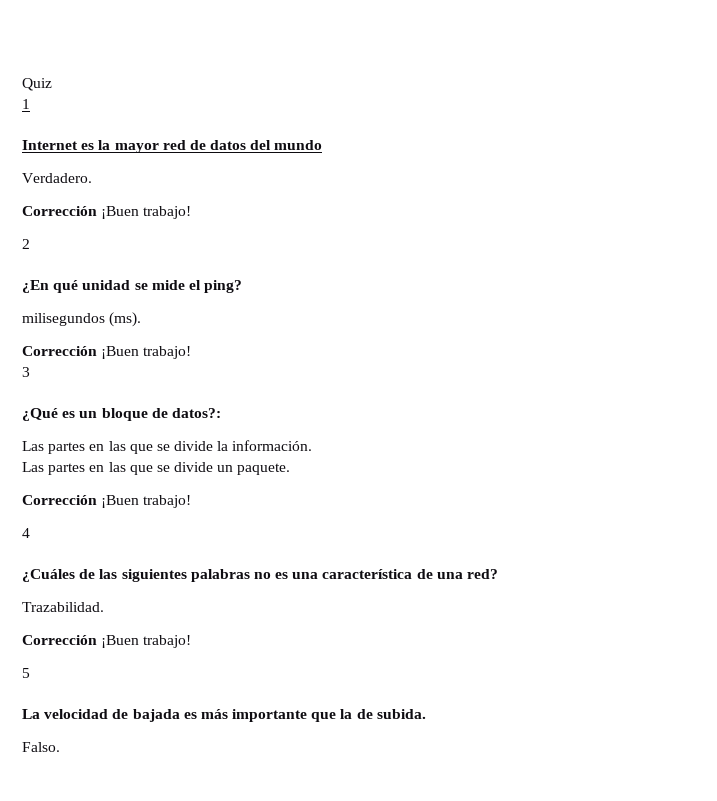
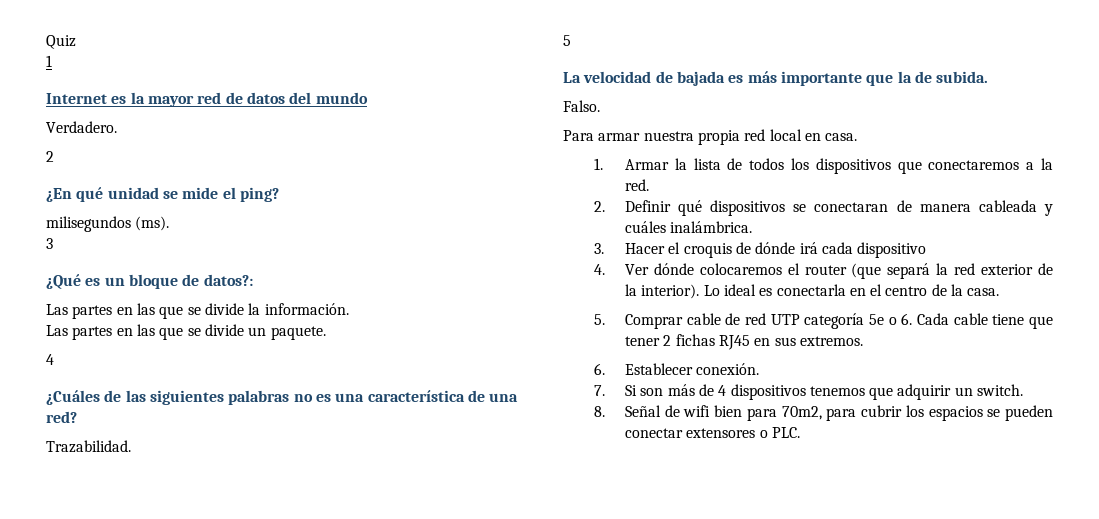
  Verdadero.
- Corrección ¡Buen trabajo!
  milisegundos (ms).
- Corrección ¡Buen trabajo!
  Las partes en las que se divide un paquete.
- Corrección ¡Buen trabajo!
  Trazabilidad.
- Corrección ¡Buen trabajo!
+ Para armar nuestra propia red local en casa.
+ 1. Armar la lista de todos los dispositivos que conectaremos a la red.
+ 2. Definir qué dispositivos se conectaran de manera cableada y cuáles inalámbrica.
+ 3. Hacer el croquis de dónde irá cada dispositivo
+ 4. Ver dónde colocaremos el router (que separá la red exterior de la interior). Lo ideal es conectarla en el centro de la casa.
+ 5. Comprar cable de red UTP categoría 5e o 6. Cada cable tiene que tener 2 fichas RJ45 en sus extremos.
+ 6. Establecer conexión.
+ 7. Si son más de 4 dispositivos tenemos que adquirir un switch.
+ 8. Señal de wifi bien para 70m2, para cubrir los espacios se pueden conectar extensores o PLC.

